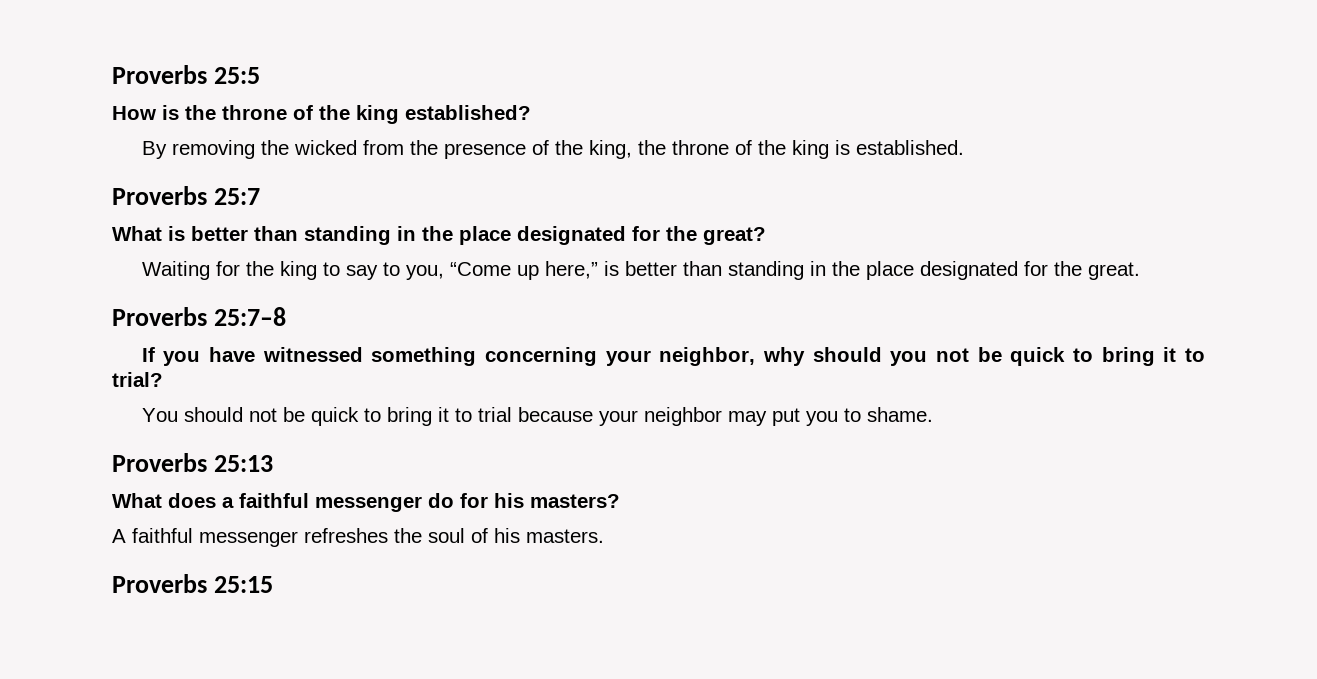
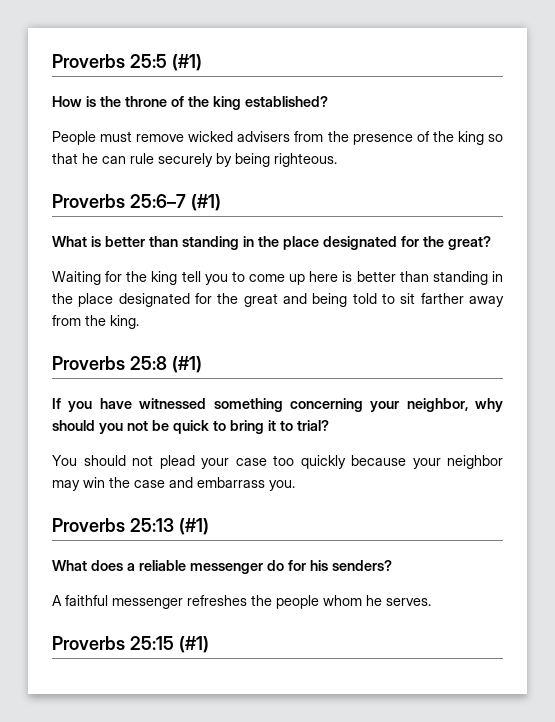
- Proverbs 25:5
+ Proverbs 25:5 (#1)
- By removing the wicked from the presence of the king, the throne of the king is established.
- Proverbs 25:7
+ People must remove wicked advisers from the presence of the king so that he can rule securely by being righteous.
+ Proverbs 25:6–7 (#1)
- Waiting for the king to say to you, “Come up here,” is better than standing in the place designated for the great.
- Proverbs 25:7–8
+ Waiting for the king tell you to come up here is better than standing in the place designated for the great and being told to sit farther away from the king.
+ Proverbs 25:8 (#1)
- You should not be quick to bring it to trial because your neighbor may put you to shame.
+ You should not plead your case too quickly because your neighbor may win the case and embarrass you.
- Proverbs 25:13
+ Proverbs 25:13 (#1)
- What does a faithful messenger do for his masters?
+ What does a reliable messenger do for his senders?
- A faithful messenger refreshes the soul of his masters.
+ A faithful messenger refreshes the people whom he serves.
- Proverbs 25:15
+ Proverbs 25:15 (#1)

